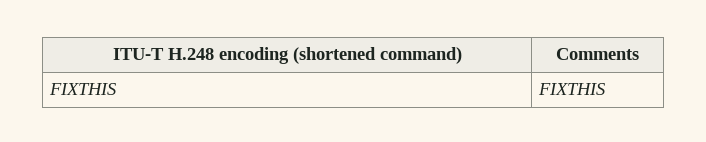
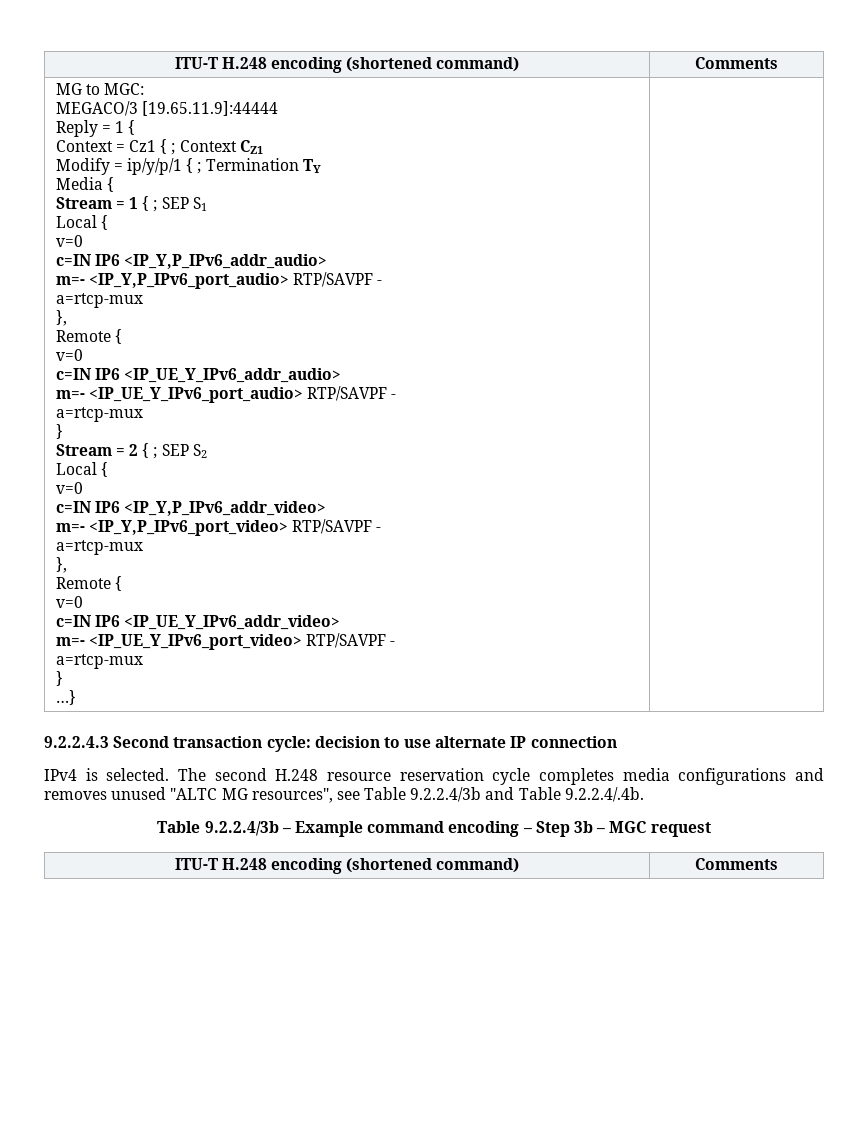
- FIXTHIS | FIXTHIS
+ MG to MGC:
+ MEGACO/3 [19.65.11.9]:44444
+ Reply = 1 {
+ Context = Cz1 { ; Context CZ1
+ Modify = ip/y/p/1 { ; Termination TY
+ Media {
+ Stream = 1 { ; SEP S1
+ Local {
+ v=0
+ c=IN IP6 <IP_Y,P_IPv6_addr_audio>
+ m=- <IP_Y,P_IPv6_port_audio> RTP/SAVPF -
+ a=rtcp-mux
+ },
+ Remote {
+ v=0
+ c=IN IP6 <IP_UE_Y_IPv6_addr_audio>
+ m=- <IP_UE_Y_IPv6_port_audio> RTP/SAVPF -
+ a=rtcp-mux
+ }
+ Stream = 2 { ; SEP S2
+ Local {
+ v=0
+ c=IN IP6 <IP_Y,P_IPv6_addr_video>
+ m=- <IP_Y,P_IPv6_port_video> RTP/SAVPF -
+ a=rtcp-mux
+ },
+ Remote {
+ v=0
+ c=IN IP6 <IP_UE_Y_IPv6_addr_video>
+ m=- <IP_UE_Y_IPv6_port_video> RTP/SAVPF -
+ a=rtcp-mux
+ }
+ …} |
+ 9.2.2.4.3 Second transaction cycle: decision to use alternate IP connection
+ IPv4 is selected. The second H.248 resource reservation cycle completes media configurations and removes unused "ALTC MG resources", see Table 9.2.2.4/3b and Table 9.2.2.4/.4b.
+ Table 9.2.2.4/3b – Example command encoding – Step 3b – MGC request
+ ITU-T H.248 encoding (shortened command) | Comments

